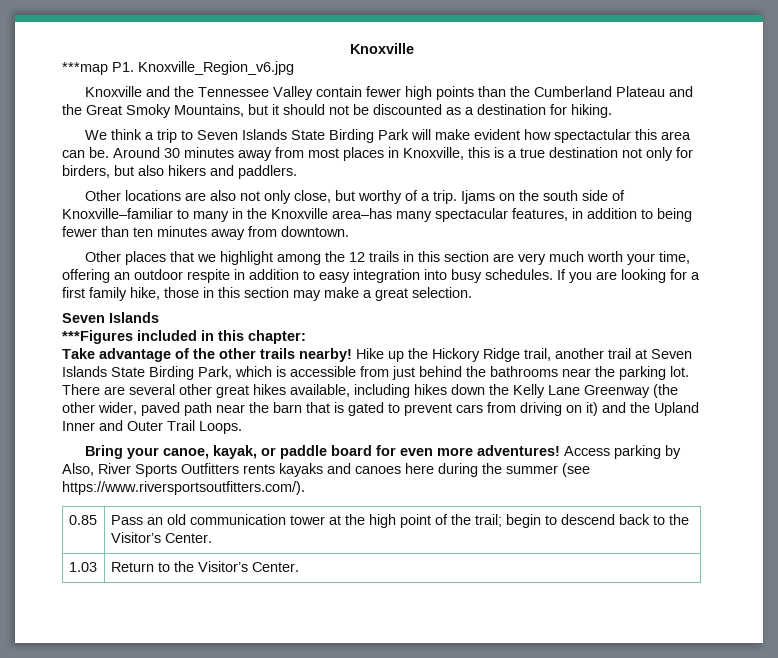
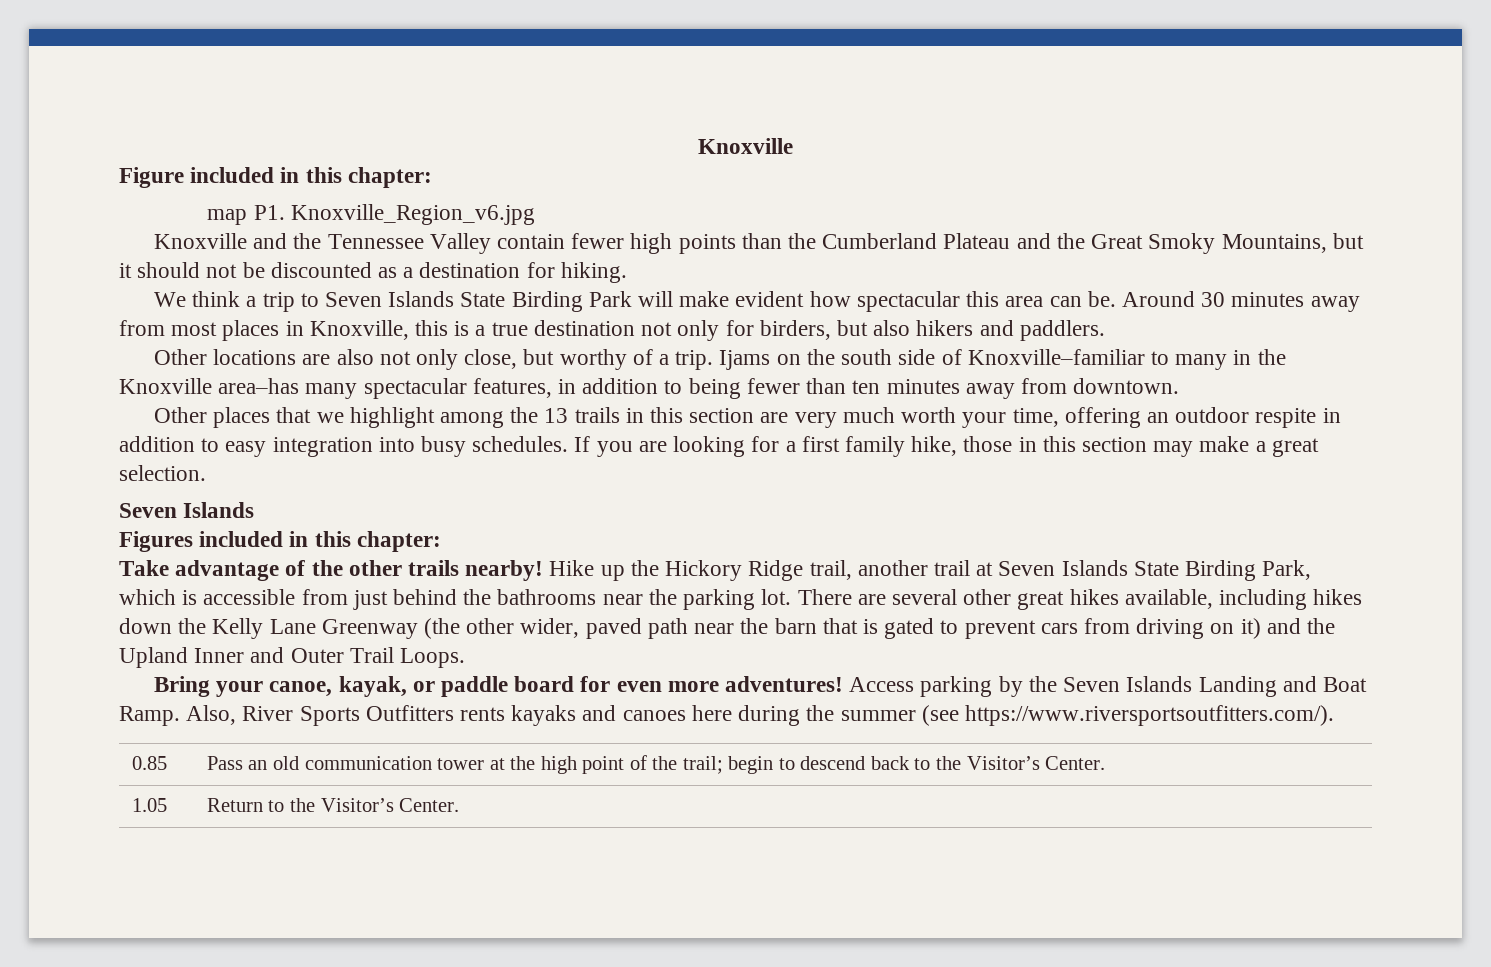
- ***map P1. Knoxville_Region_v6.jpg
+ Figure included in this chapter:
+ map P1. Knoxville_Region_v6.jpg
- We think a trip to Seven Islands State Birding Park will make evident how spectactular this area can be.
+ We think a trip to Seven Islands State Birding Park will make evident how spectacular this area can be.
- Other places that we highlight among the 12 trails in this section are very much worth your time, offering an outdoor respite in addition to easy integration into busy schedules.
+ Other places that we highlight among the 13 trails in this section are very much worth your time, offering an outdoor respite in addition to easy integration into busy schedules.
- ***Figures included in this chapter:
+ Figures included in this chapter:
- Access parking by Also, River Sports Outfitters rents kayaks and canoes here during the summer (see https://www.riversportsoutfitters.com/).
+ Access parking by the Seven Islands Landing and Boat Ramp. Also, River Sports Outfitters rents kayaks and canoes here during the summer (see https://www.riversportsoutfitters.com/).
- 1.03 | Return to the Visitor’s Center.
+ 1.05 | Return to the Visitor’s Center.

